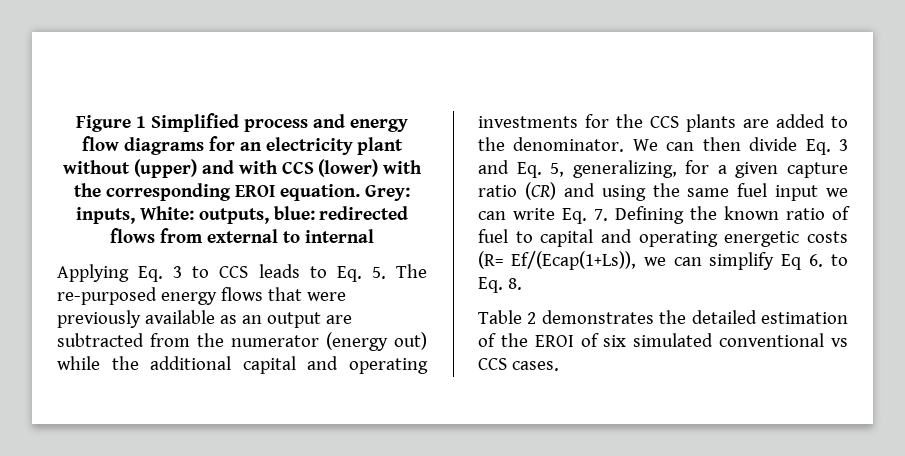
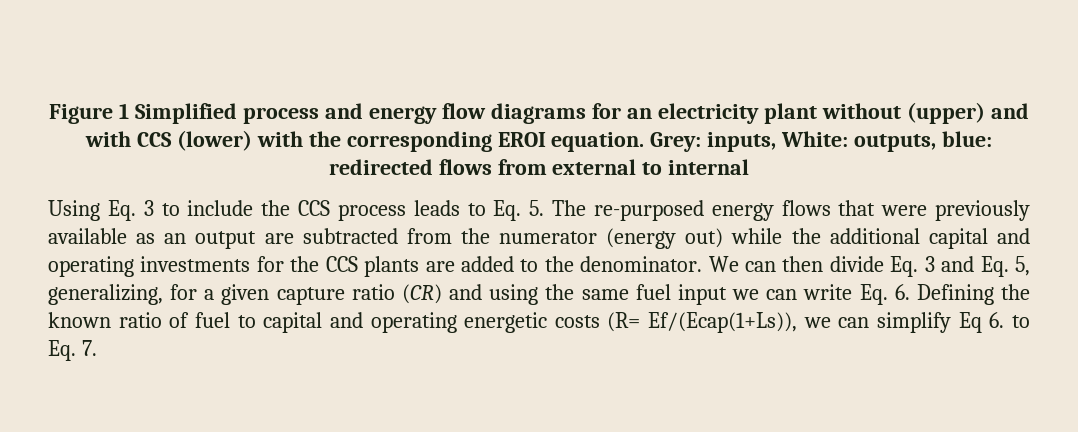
- Applying Eq. 3 to CCS leads to Eq. 5. The re-purposed energy flows that were previously available as an output are subtracted from the numerator (energy out) while the additional capital and operating investments for the CCS plants are added to the denominator.
+ Using Eq. 3 to include the CCS process leads to Eq. 5. The re-purposed energy flows that were previously available as an output are subtracted from the numerator (energy out) while the additional capital and operating investments for the CCS plants are added to the denominator.
- We can then divide Eq. 3 and Eq. 5, generalizing, for a given capture ratio (CR) and using the same fuel input we can write Eq. 7. Defining the known ratio of fuel to capital and operating energetic costs (R= Ef/(Ecap(1+Ls)), we can simplify Eq 6. to Eq. 8.
- Table 2 demonstrates the detailed estimation of the EROI of six simulated conventional vs CCS cases.
+ We can then divide Eq. 3 and Eq. 5, generalizing, for a given capture ratio (CR) and using the same fuel input we can write Eq. 6. Defining the known ratio of fuel to capital and operating energetic costs (R= Ef/(Ecap(1+Ls)), we can simplify Eq 6. to Eq. 7.

